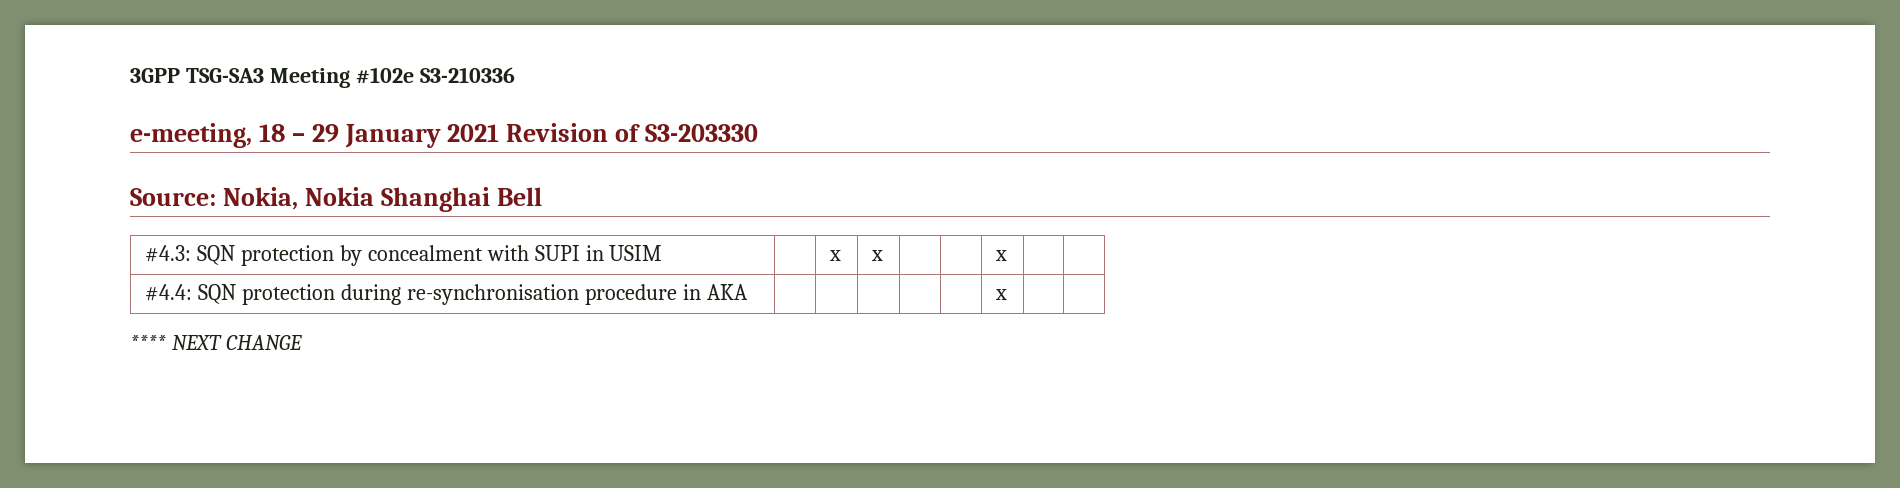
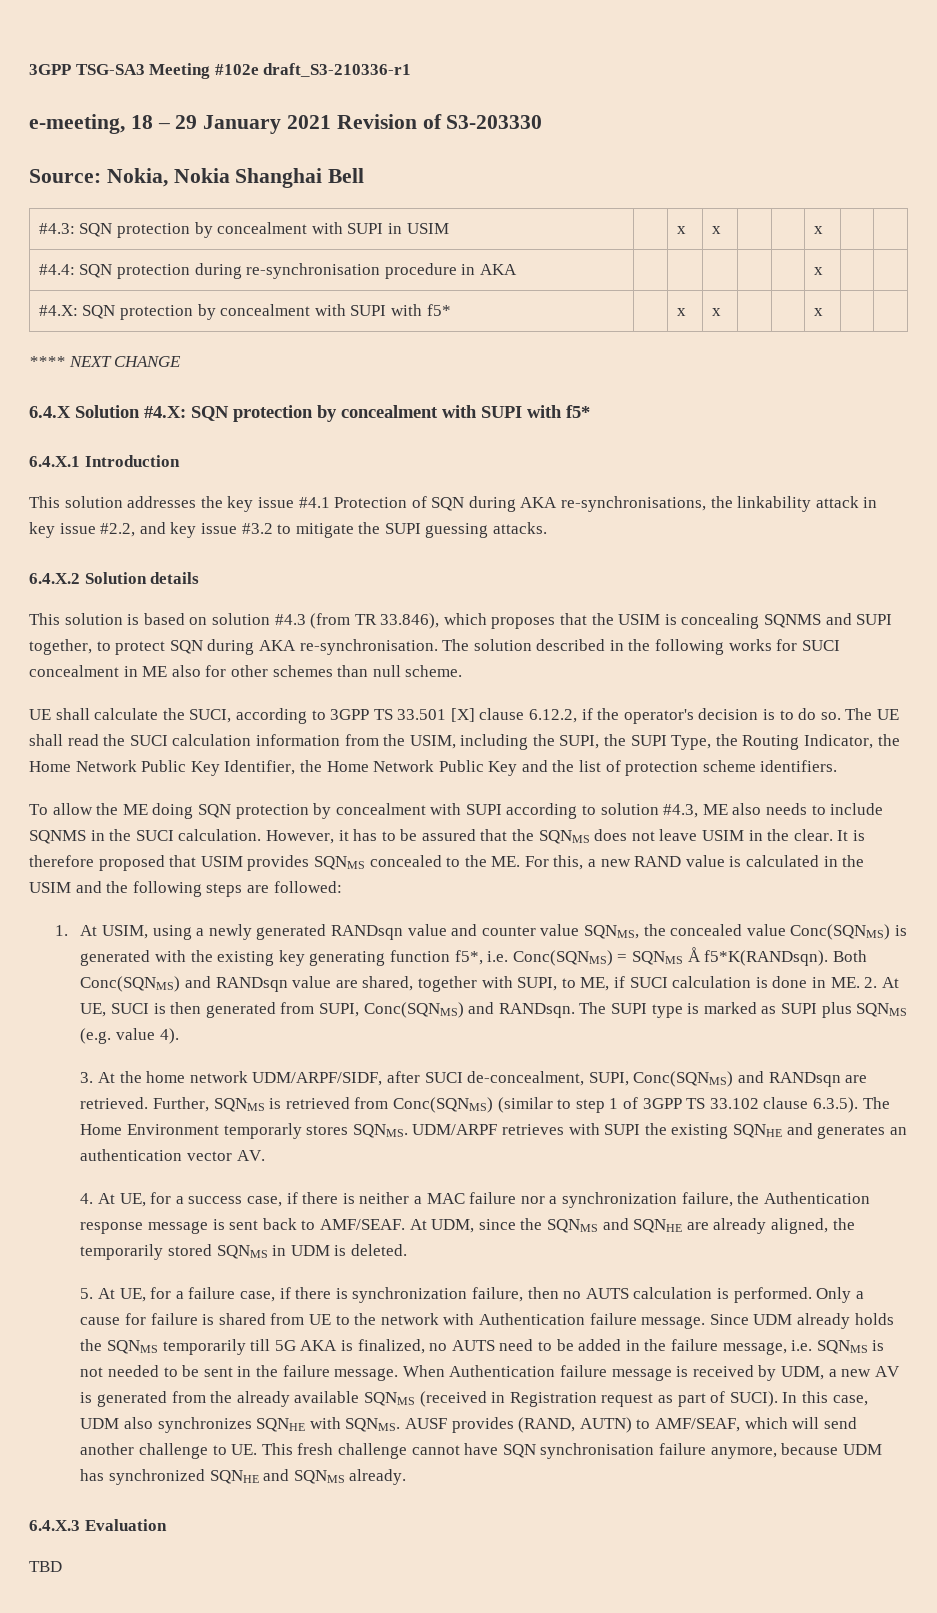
- 3GPP TSG-SA3 Meeting #102e S3-210336
+ 3GPP TSG-SA3 Meeting #102e draft_S3-210336-r1
+ #4.X: SQN protection by concealment with SUPI with f5* | | x | x | | | x | |
  **** NEXT CHANGE
+ 6.4.X Solution #4.X: SQN protection by concealment with SUPI with f5*
+ 6.4.X.1 Introduction
+ This solution addresses the key issue #4.1 Protection of SQN during AKA re-synchronisations, the linkability attack in key issue #2.2, and key issue #3.2 to mitigate the SUPI guessing attacks.
+ 6.4.X.2 Solution details
+ This solution is based on solution #4.3 (from TR 33.846), which proposes that the USIM is concealing SQNMS and SUPI together, to protect SQN during AKA re-synchronisation. The solution described in the following works for SUCI concealment in ME also for other schemes than null scheme.
+ UE shall calculate the SUCI, according to 3GPP TS 33.501 [X] clause 6.12.2, if the operator's decision is to do so. The UE shall read the SUCI calculation information from the USIM, including the SUPI, the SUPI Type, the Routing Indicator, the Home Network Public Key Identifier, the Home Network Public Key and the list of protection scheme identifiers.
+ To allow the ME doing SQN protection by concealment with SUPI according to solution #4.3, ME also needs to include SQNMS in the SUCI calculation. However, it has to be assured that the SQNMS does not leave USIM in the clear. It is therefore proposed that USIM provides SQNMS concealed to the ME. For this, a new RAND value is calculated in the USIM and the following steps are followed:
+ 1. At USIM, using a newly generated RANDsqn value and counter value SQNMS, the concealed value Conc(SQNMS) is generated with the existing key generating function f5*, i.e. Conc(SQNMS) = SQNMS Å f5*K(RANDsqn). Both Conc(SQNMS) and RANDsqn value are shared, together with SUPI, to ME, if SUCI calculation is done in ME. 2. At UE, SUCI is then generated from SUPI, Conc(SQNMS) and RANDsqn. The SUPI type is marked as SUPI plus SQNMS (e.g. value 4).
+ 3. At the home network UDM/ARPF/SIDF, after SUCI de-concealment, SUPI, Conc(SQNMS) and RANDsqn are retrieved. Further, SQNMS is retrieved from Conc(SQNMS) (similar to step 1 of 3GPP TS 33.102 clause 6.3.5). The Home Environment temporarly stores SQNMS. UDM/ARPF retrieves with SUPI the existing SQNHE and generates an authentication vector AV.
+ 4. At UE, for a success case, if there is neither a MAC failure nor a synchronization failure, the Authentication response message is sent back to AMF/SEAF. At UDM, since the SQNMS and SQNHE are already aligned, the temporarily stored SQNMS in UDM is deleted.
+ 5. At UE, for a failure case, if there is synchronization failure, then no AUTS calculation is performed. Only a cause for failure is shared from UE to the network with Authentication failure message. Since UDM already holds the SQNMS temporarily till 5G AKA is finalized, no AUTS need to be added in the failure message, i.e. SQNMS is not needed to be sent in the failure message. When Authentication failure message is received by UDM, a new AV is generated from the already available SQNMS (received in Registration request as part of SUCI). In this case, UDM also synchronizes SQNHE with SQNMS. AUSF provides (RAND, AUTN) to AMF/SEAF, which will send another challenge to UE. This fresh challenge cannot have SQN synchronisation failure anymore, because UDM has synchronized SQNHE and SQNMS already.
+ 6.4.X.3 Evaluation
+ TBD

